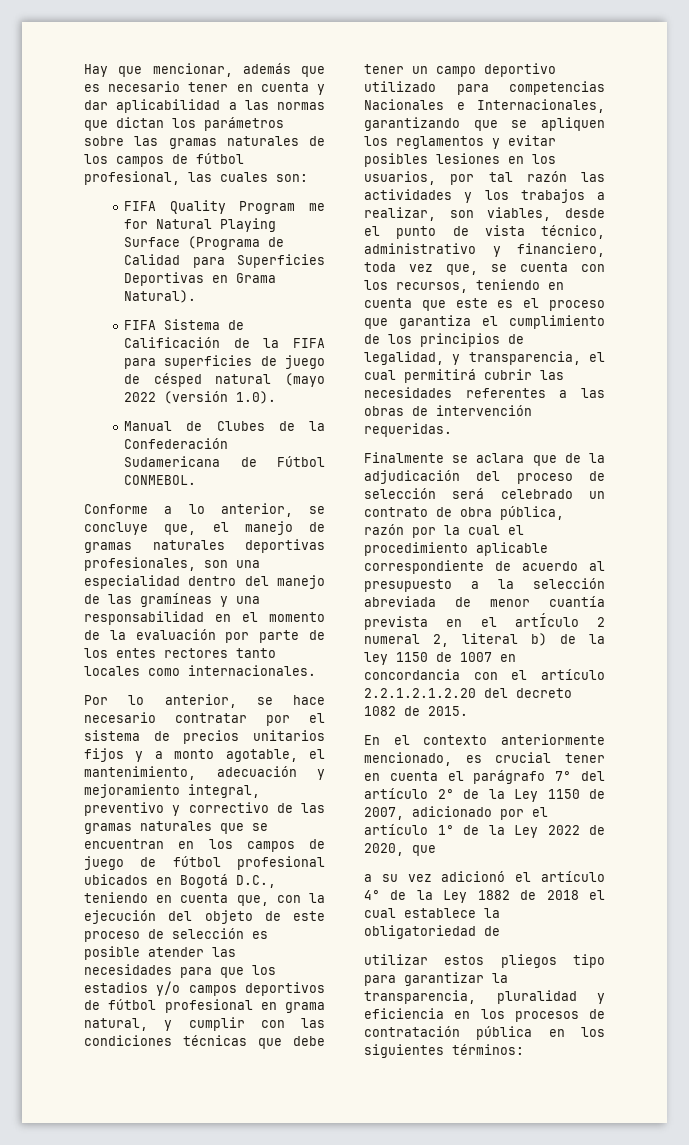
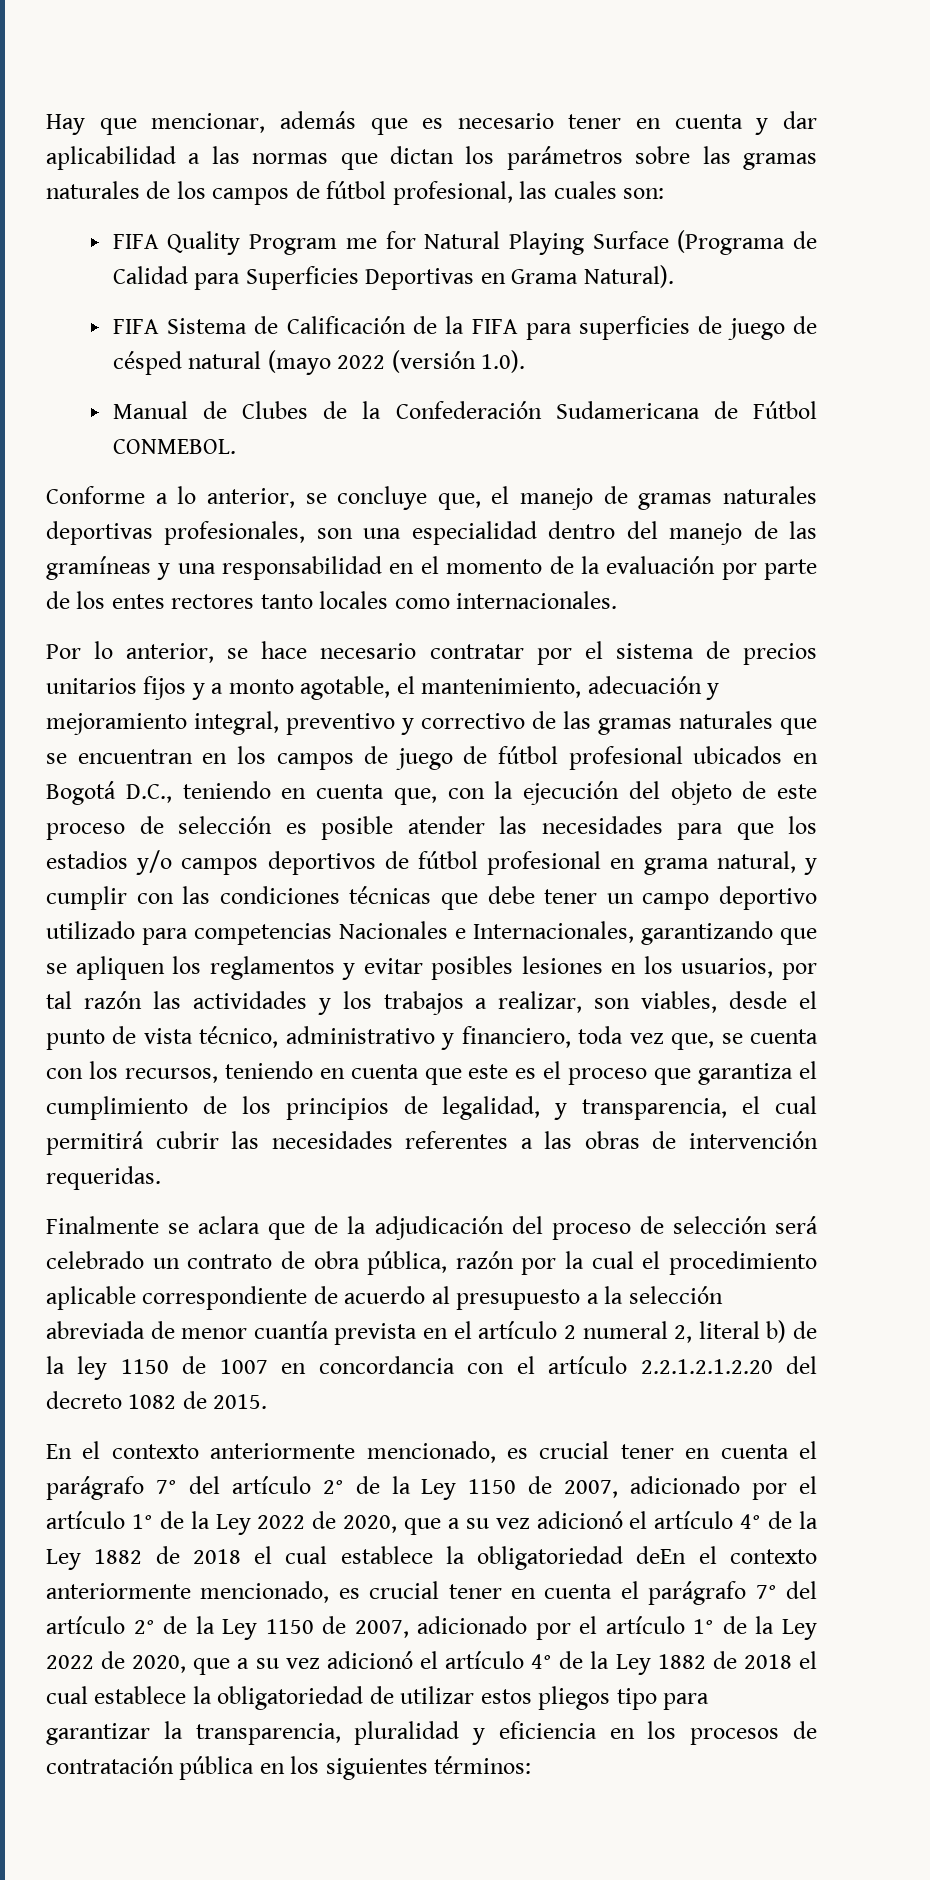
- Finalmente se aclara que de la adjudicación del proceso de selección será celebrado un contrato de obra pública, razón por la cual el procedimiento aplicable correspondiente de acuerdo al presupuesto a la selección abreviada de menor cuantía prevista en el artÍculo 2 numeral 2, literal b) de la ley 1150 de 1007 en concordancia con el artículo 2.2.1.2.1.2.20 del decreto 1082 de 2015.
+ Finalmente se aclara que de la adjudicación del proceso de selección será celebrado un contrato de obra pública, razón por la cual el procedimiento aplicable correspondiente de acuerdo al presupuesto a la selección abreviada de menor cuantía prevista en el artículo 2 numeral 2, literal b) de la ley 1150 de 1007 en concordancia con el artículo 2.2.1.2.1.2.20 del decreto 1082 de 2015.
- En el contexto anteriormente mencionado, es crucial tener en cuenta el parágrafo 7° del artículo 2° de la Ley 1150 de 2007, adicionado por el artículo 1° de la Ley 2022 de 2020, que
- a su vez adicionó el artículo 4° de la Ley 1882 de 2018 el cual establece la obligatoriedad de
- utilizar estos pliegos tipo para garantizar la transparencia, pluralidad y eficiencia en los procesos de contratación pública en los siguientes términos:
+ En el contexto anteriormente mencionado, es crucial tener en cuenta el parágrafo 7° del artículo 2° de la Ley 1150 de 2007, adicionado por el artículo 1° de la Ley 2022 de 2020, que a su vez adicionó el artículo 4° de la Ley 1882 de 2018 el cual establece la obligatoriedad deEn el contexto anteriormente mencionado, es crucial tener en cuenta el parágrafo 7° del artículo 2° de la Ley 1150 de 2007, adicionado por el artículo 1° de la Ley 2022 de 2020, que a su vez adicionó el artículo 4° de la Ley 1882 de 2018 el cual establece la obligatoriedad de utilizar estos pliegos tipo para garantizar la transparencia, pluralidad y eficiencia en los procesos de contratación pública en los siguientes términos:

